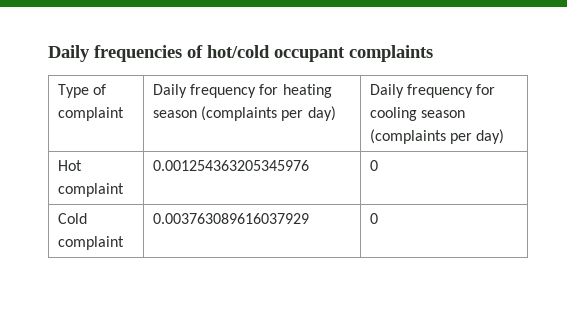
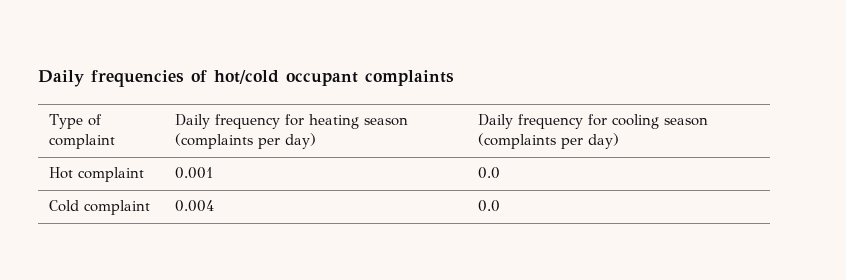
- Hot complaint | 0.001254363205345976 | 0
+ Hot complaint | 0.001 | 0.0
- Cold complaint | 0.003763089616037929 | 0
+ Cold complaint | 0.004 | 0.0

